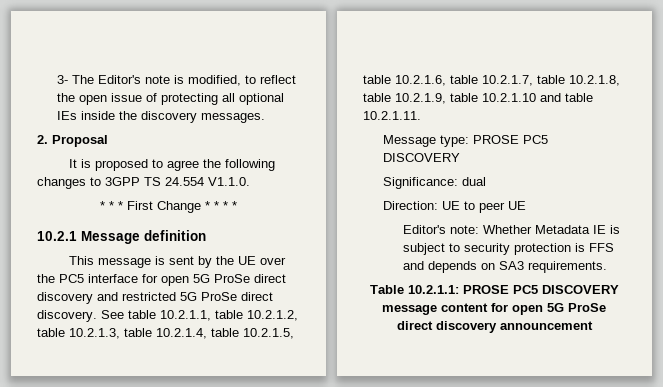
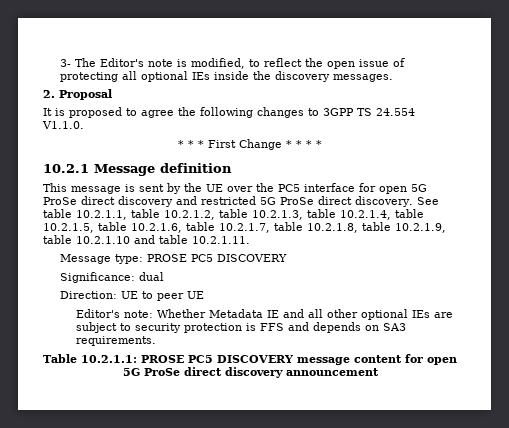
- Editor's note: Whether Metadata IE is subject to security protection is FFS and depends on SA3 requirements.
+ Editor's note: Whether Metadata IE and all other optional IEs are subject to security protection is FFS and depends on SA3 requirements.

